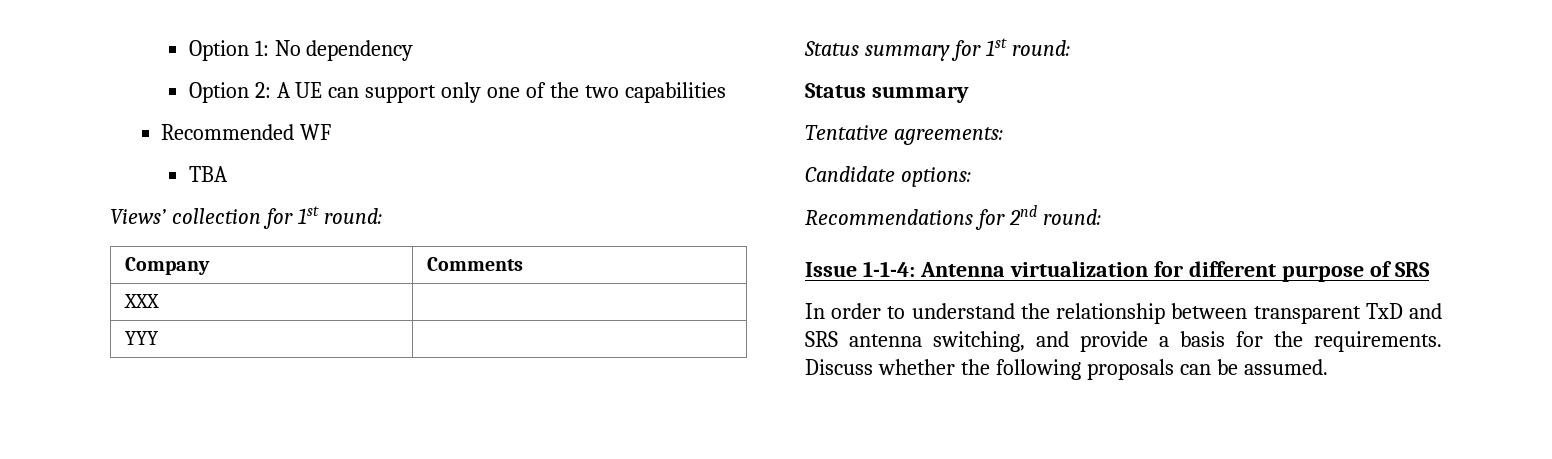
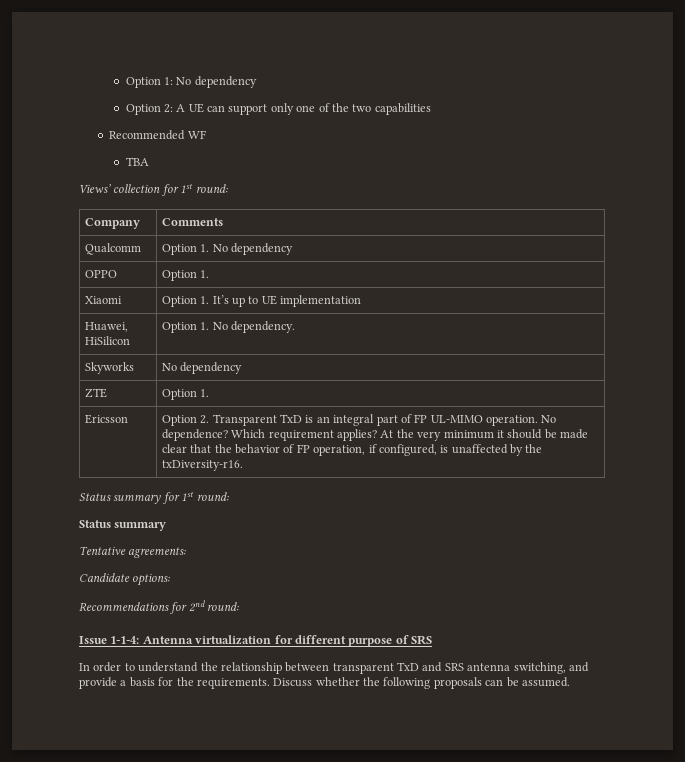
- XXX |
- YYY |
+ Qualcomm | Option 1. No dependency
+ OPPO | Option 1.
+ Xiaomi | Option 1. It’s up to UE implementation
+ Huawei, HiSilicon | Option 1. No dependency.
+ Skyworks | No dependency
+ ZTE | Option 1.
+ Ericsson | Option 2. Transparent TxD is an integral part of FP UL-MIMO operation. No dependence? Which requirement applies? At the very minimum it should be made clear that the behavior of FP operation, if configured, is unaffected by the txDiversity-r16.

